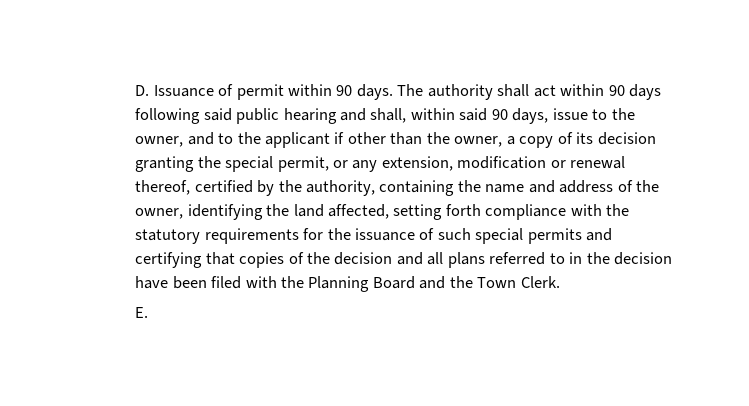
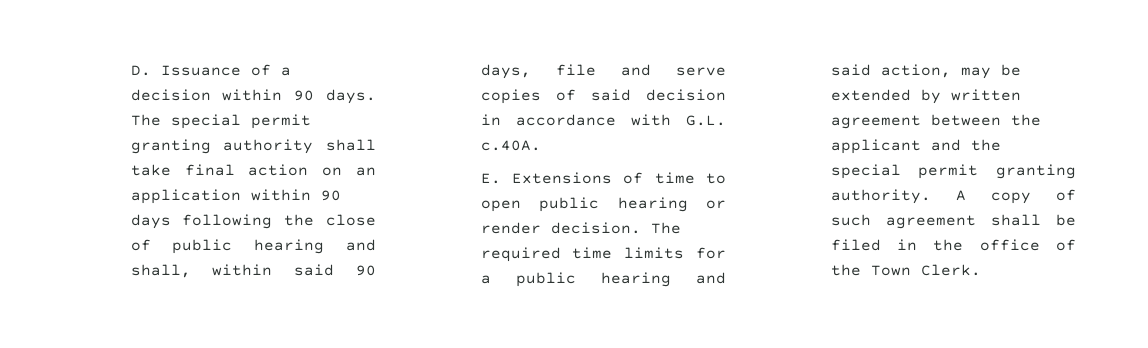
- D. Issuance of permit within 90 days.
+ D. Issuance of a decision within 90 days.
- The authority shall act within 90 days following said public hearing and shall, within said 90 days, issue to the owner, and to the applicant if other than the owner, a copy of its decision granting the special permit, or any extension, modification or renewal thereof, certified by the authority, containing the name and address of the owner, identifying the land affected, setting forth compliance with the statutory requirements for the issuance of such special permits and certifying that copies of the decision and all plans referred to in the decision have been filed with the Planning Board and the Town Clerk.
+ The special permit granting authority shall take final action on an application within 90 days following the close of public hearing and shall, within said 90 days, file and serve copies of said decision in accordance with G.L. c.40A.
+ E. Extensions of time to open public hearing or render decision. The required time limits for a public hearing and said action, may be extended by written agreement between the applicant and the special permit granting authority. A copy of such agreement shall be filed in the office of the Town Clerk.
- E.

